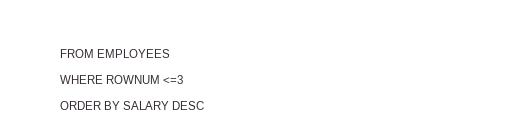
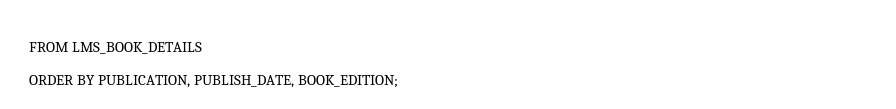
- FROM EMPLOYEES
- WHERE ROWNUM <=3
+ FROM LMS_BOOK_DETAILS
- ORDER BY SALARY DESC
+ ORDER BY PUBLICATION, PUBLISH_DATE, BOOK_EDITION;

